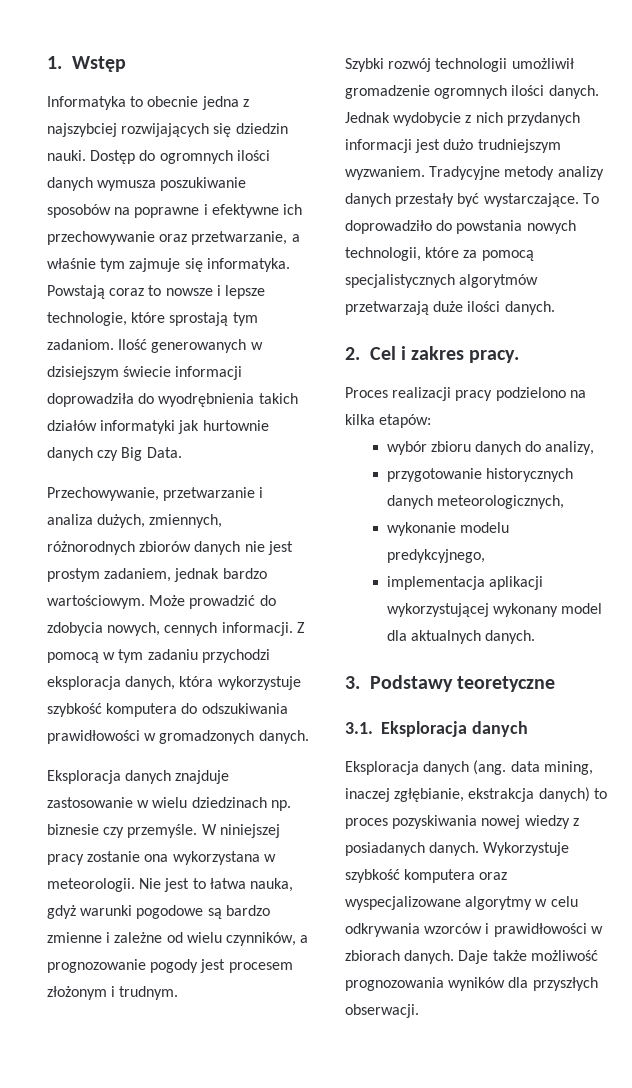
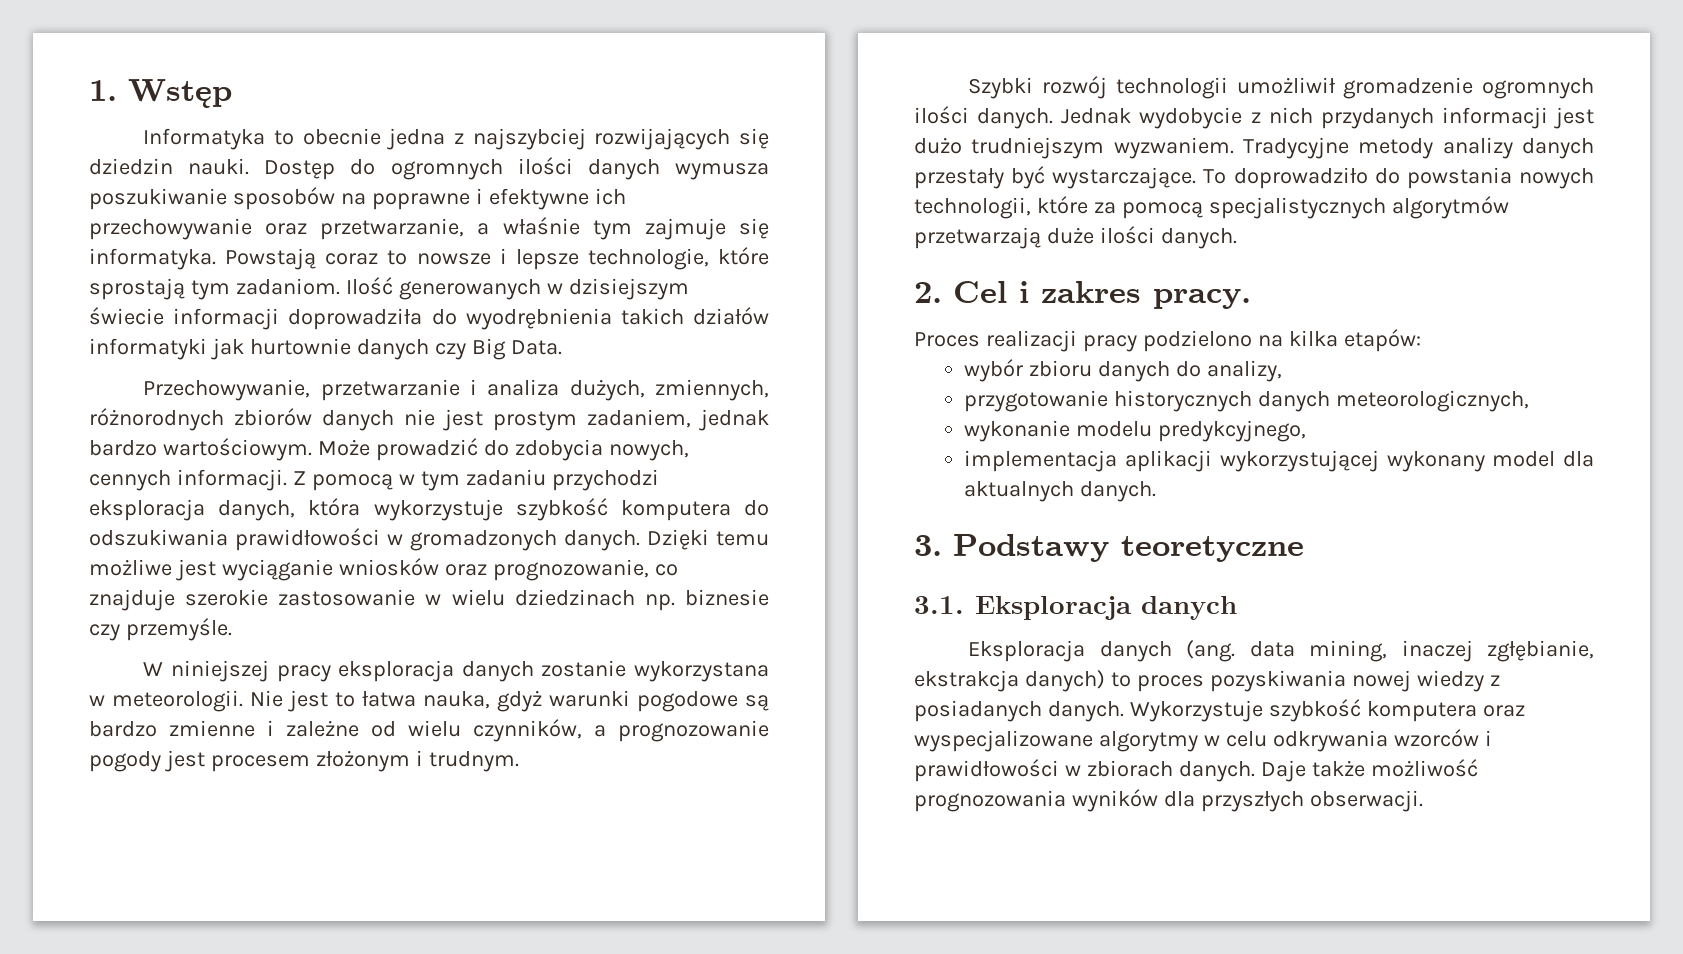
- Z pomocą w tym zadaniu przychodzi eksploracja danych, która wykorzystuje szybkość komputera do odszukiwania prawidłowości w gromadzonych danych.
- Eksploracja danych znajduje zastosowanie w wielu dziedzinach np. biznesie czy przemyśle. W niniejszej pracy zostanie ona wykorzystana w meteorologii.
+ Z pomocą w tym zadaniu przychodzi eksploracja danych, która wykorzystuje szybkość komputera do odszukiwania prawidłowości w gromadzonych danych. Dzięki temu możliwe jest wyciąganie wniosków oraz prognozowanie, co znajduje szerokie zastosowanie w wielu dziedzinach np. biznesie czy przemyśle.
+ W niniejszej pracy eksploracja danych zostanie wykorzystana w meteorologii.

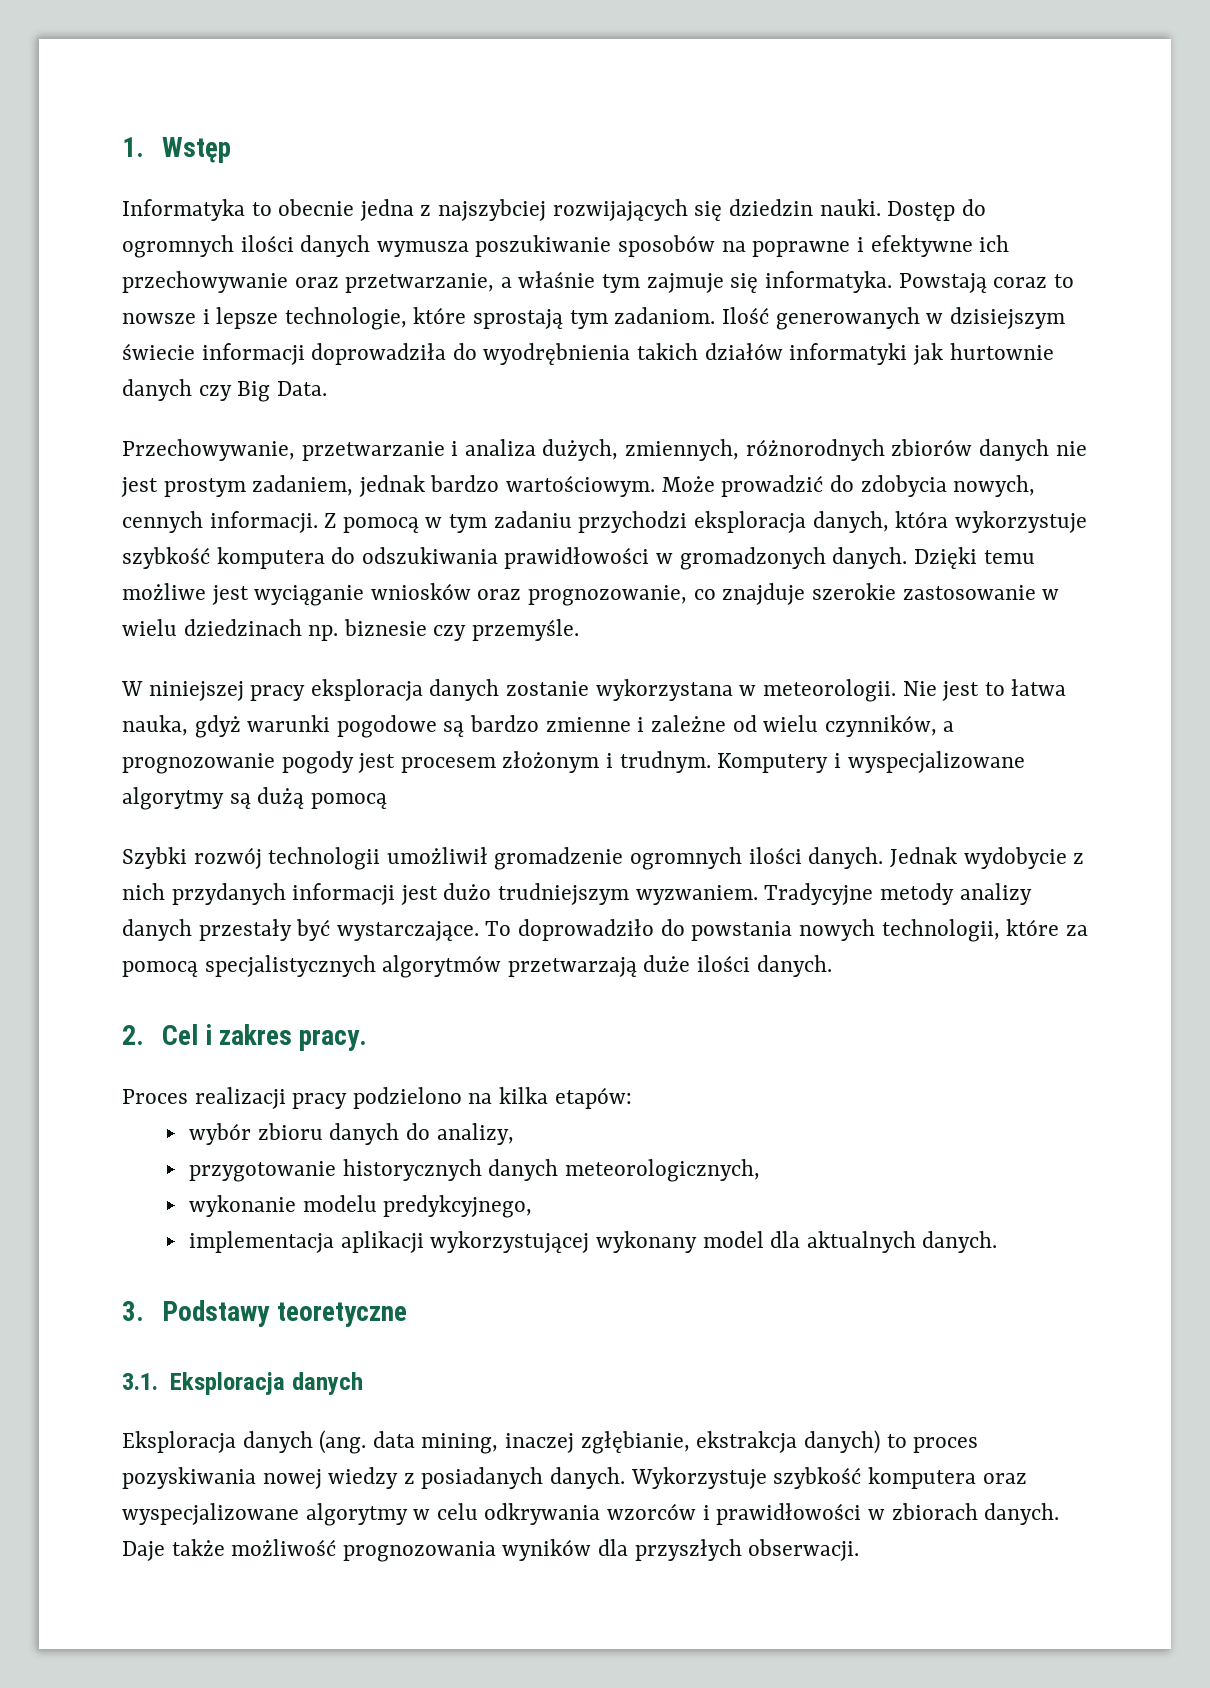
+ Komputery i wyspecjalizowane algorytmy są dużą pomocą

